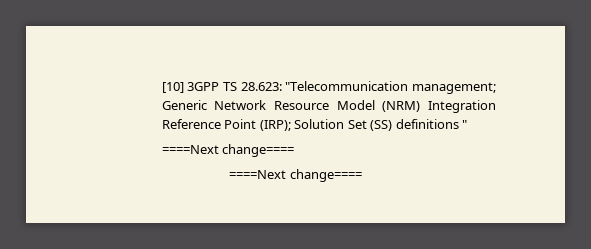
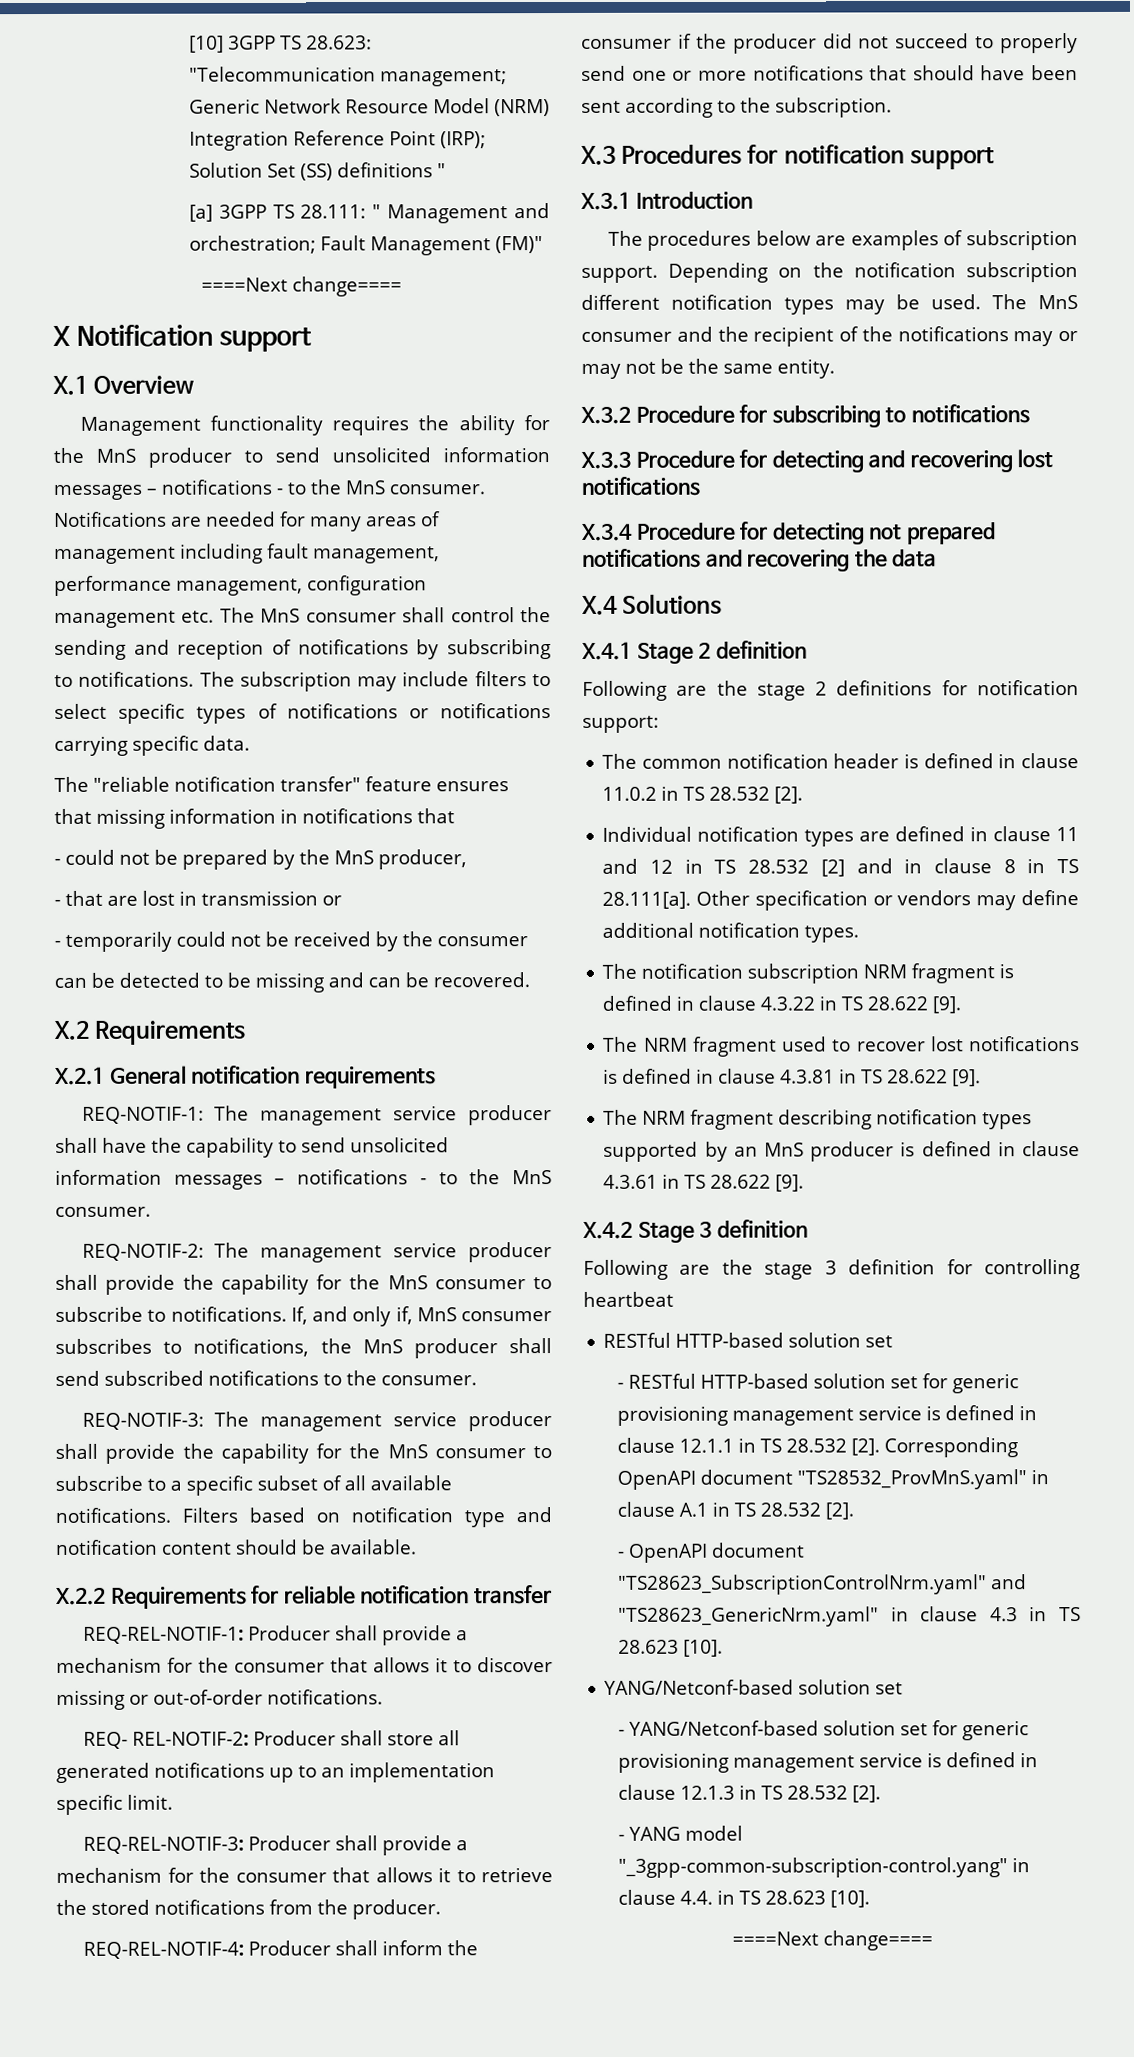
  [10] 3GPP TS 28.623: "Telecommunication management; Generic Network Resource Model (NRM) Integration Reference Point (IRP); Solution Set (SS) definitions "
+ [a] 3GPP TS 28.111: " Management and orchestration; Fault Management (FM)"
  ====Next change====
+ X Notification support
+ X.1 Overview
+ Management functionality requires the ability for the MnS producer to send unsolicited information messages – notifications - to the MnS consumer. Notifications are needed for many areas of management including fault management, performance management, configuration management etc. The MnS consumer shall control the sending and reception of notifications by subscribing to notifications. The subscription may include filters to select specific types of notifications or notifications carrying specific data.
+ The "reliable notification transfer" feature ensures that missing information in notifications that
+ - could not be prepared by the MnS producer,
+ - that are lost in transmission or
+ - temporarily could not be received by the consumer
+ can be detected to be missing and can be recovered.
+ X.2 Requirements
+ X.2.1 General notification requirements
+ REQ-NOTIF-1: The management service producer shall have the capability to send unsolicited information messages – notifications - to the MnS consumer.
+ REQ-NOTIF-2: The management service producer shall provide the capability for the MnS consumer to subscribe to notifications. If, and only if, MnS consumer subscribes to notifications, the MnS producer shall send subscribed notifications to the consumer.
+ REQ-NOTIF-3: The management service producer shall provide the capability for the MnS consumer to subscribe to a specific subset of all available notifications. Filters based on notification type and notification content should be available.
+ X.2.2 Requirements for reliable notification transfer
+ REQ-REL-NOTIF-1: Producer shall provide a mechanism for the consumer that allows it to discover missing or out-of-order notifications.
+ REQ- REL-NOTIF-2: Producer shall store all generated notifications up to an implementation specific limit.
+ REQ-REL-NOTIF-3: Producer shall provide a mechanism for the consumer that allows it to retrieve the stored notifications from the producer.
+ REQ-REL-NOTIF-4: Producer shall inform the consumer if the producer did not succeed to properly send one or more notifications that should have been sent according to the subscription.
+ X.3 Procedures for notification support
+ X.3.1 Introduction
+ The procedures below are examples of subscription support. Depending on the notification subscription different notification types may be used. The MnS consumer and the recipient of the notifications may or may not be the same entity.
+ X.3.2 Procedure for subscribing to notifications
+ X.3.3 Procedure for detecting and recovering lost notifications
+ X.3.4 Procedure for detecting not prepared notifications and recovering the data
+ X.4 Solutions
+ X.4.1 Stage 2 definition
+ Following are the stage 2 definitions for notification support:
+ The common notification header is defined in clause 11.0.2 in TS 28.532 [2].
+ Individual notification types are defined in clause 11 and 12 in TS 28.532 [2] and in clause 8 in TS 28.111[a]. Other specification or vendors may define additional notification types.
+ The notification subscription NRM fragment is defined in clause 4.3.22 in TS 28.622 [9].
+ The NRM fragment used to recover lost notifications is defined in clause 4.3.81 in TS 28.622 [9].
+ The NRM fragment describing notification types supported by an MnS producer is defined in clause 4.3.61 in TS 28.622 [9].
+ X.4.2 Stage 3 definition
+ Following are the stage 3 definition for controlling heartbeat
+ RESTful HTTP-based solution set
+ - RESTful HTTP-based solution set for generic provisioning management service is defined in clause 12.1.1 in TS 28.532 [2]. Corresponding OpenAPI document "TS28532_ProvMnS.yaml" in clause A.1 in TS 28.532 [2].
+ - OpenAPI document "TS28623_SubscriptionControlNrm.yaml" and "TS28623_GenericNrm.yaml" in clause 4.3 in TS 28.623 [10].
+ YANG/Netconf-based solution set
+ - YANG/Netconf-based solution set for generic provisioning management service is defined in clause 12.1.3 in TS 28.532 [2].
+ - YANG model "_3gpp-common-subscription-control.yang" in clause 4.4. in TS 28.623 [10].

